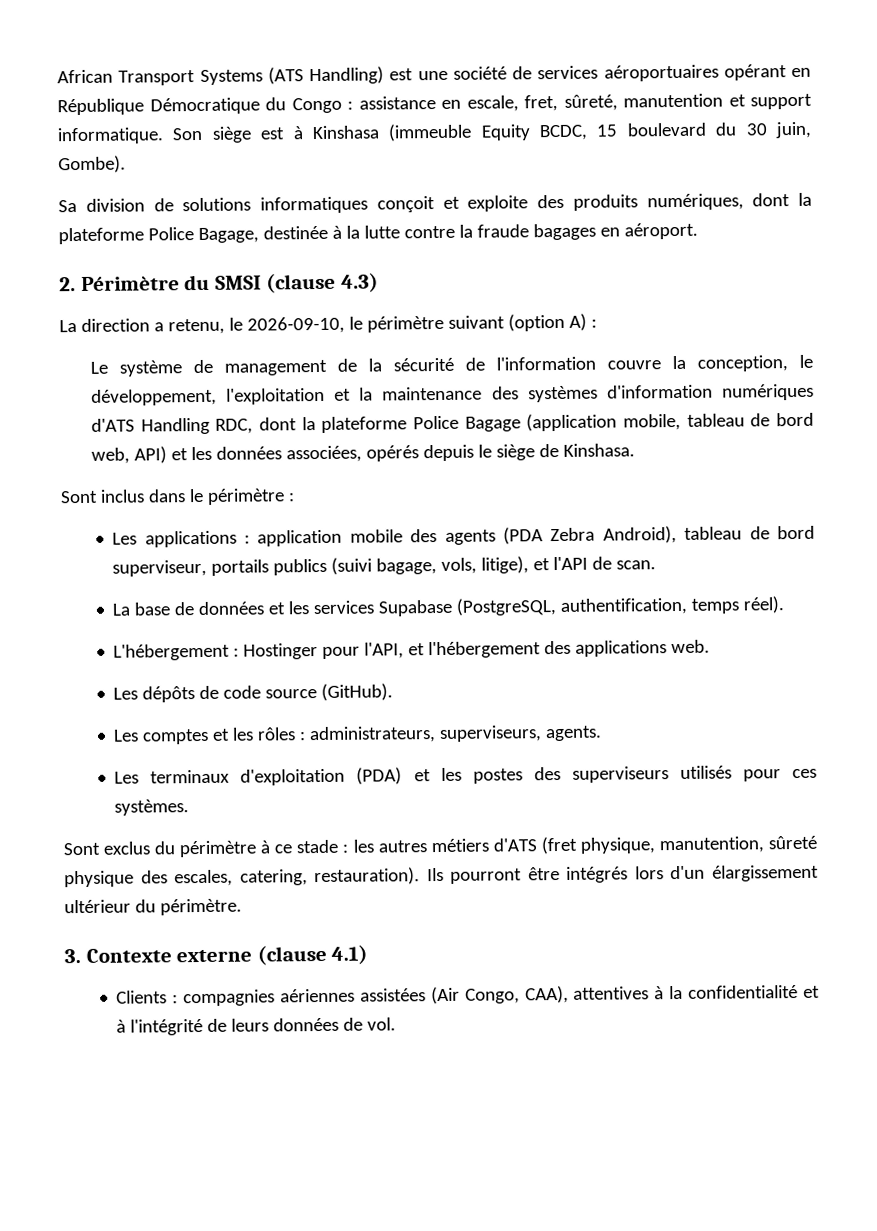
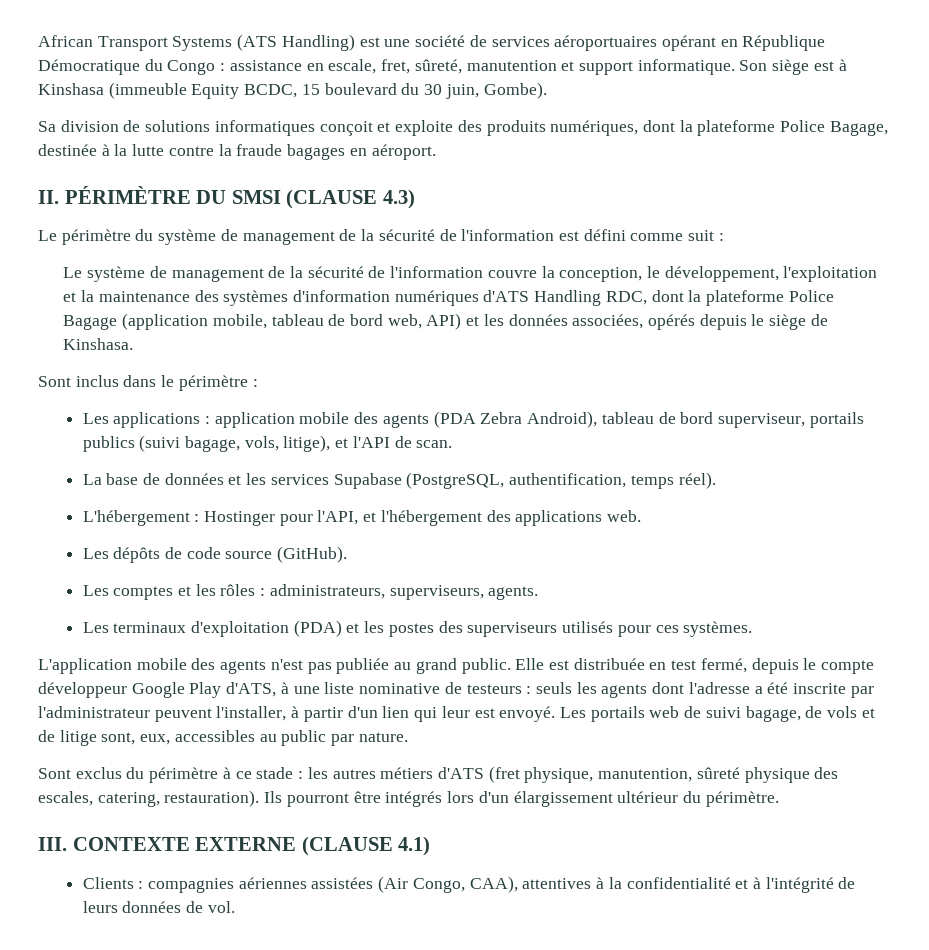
- 2. Périmètre du SMSI (clause 4.3)
- La direction a retenu, le 2026-09-10, le périmètre suivant (option A) :
+ II. PÉRIMÈTRE DU SMSI (CLAUSE 4.3)
+ Le périmètre du système de management de la sécurité de l'information est défini comme suit :
+ L'application mobile des agents n'est pas publiée au grand public. Elle est distribuée en test fermé, depuis le compte développeur Google Play d'ATS, à une liste nominative de testeurs : seuls les agents dont l'adresse a été inscrite par l'administrateur peuvent l'installer, à partir d'un lien qui leur est envoyé. Les portails web de suivi bagage, de vols et de litige sont, eux, accessibles au public par nature.
- 3. Contexte externe (clause 4.1)
+ III. CONTEXTE EXTERNE (CLAUSE 4.1)

